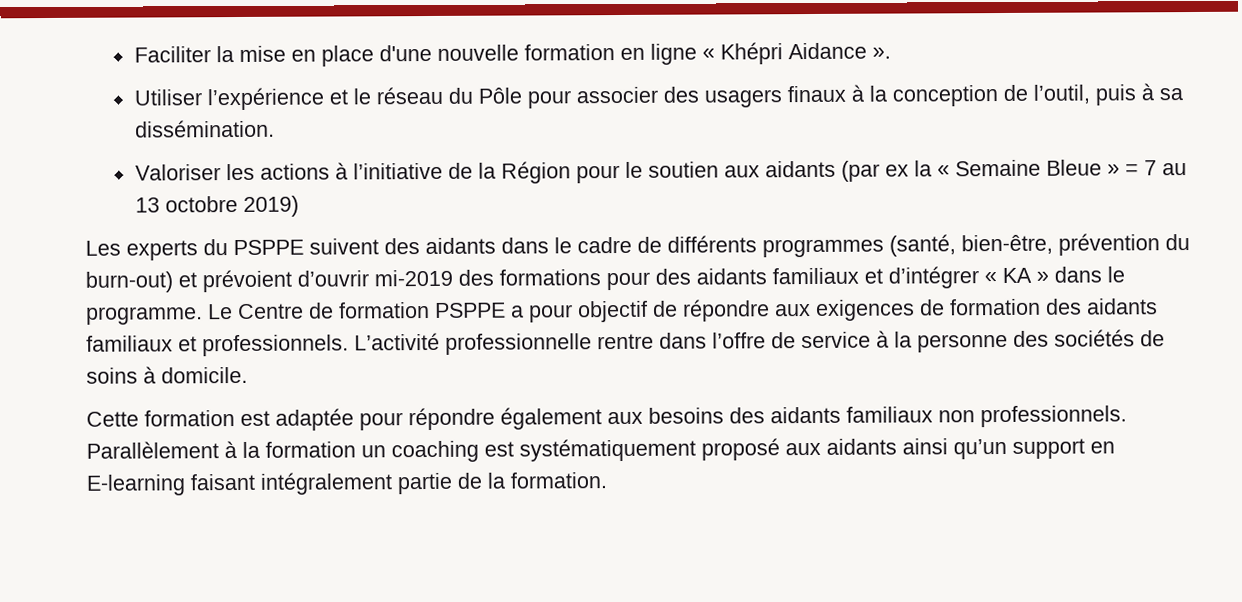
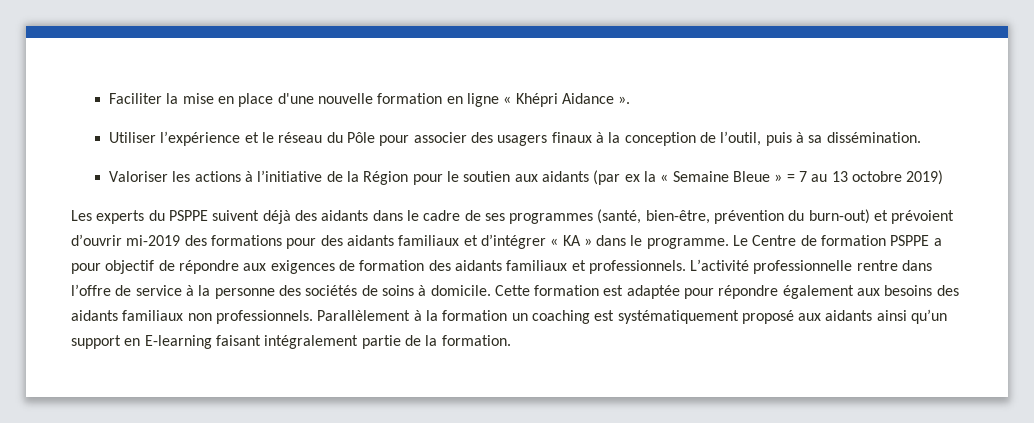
- Les experts du PSPPE suivent des aidants dans le cadre de différents programmes (santé, bien-être, prévention du burn-out) et prévoient d’ouvrir mi-2019 des formations pour des aidants familiaux et d’intégrer « KA » dans le programme.
+ Les experts du PSPPE suivent déjà des aidants dans le cadre de ses programmes (santé, bien-être, prévention du burn-out) et prévoient d’ouvrir mi-2019 des formations pour des aidants familiaux et d’intégrer « KA » dans le programme.
- L’activité professionnelle rentre dans l’offre de service à la personne des sociétés de soins à domicile.
- Cette formation est adaptée pour répondre également aux besoins des aidants familiaux non professionnels.
+ L’activité professionnelle rentre dans l’offre de service à la personne des sociétés de soins à domicile. Cette formation est adaptée pour répondre également aux besoins des aidants familiaux non professionnels.

